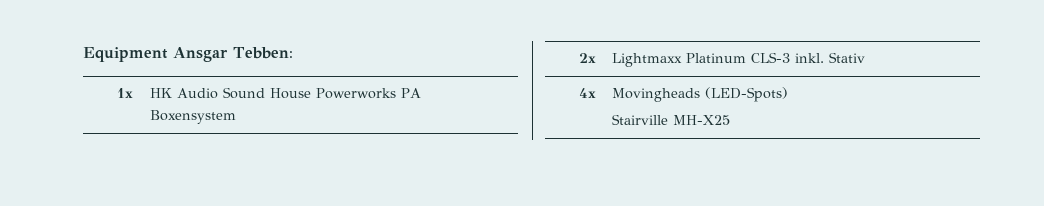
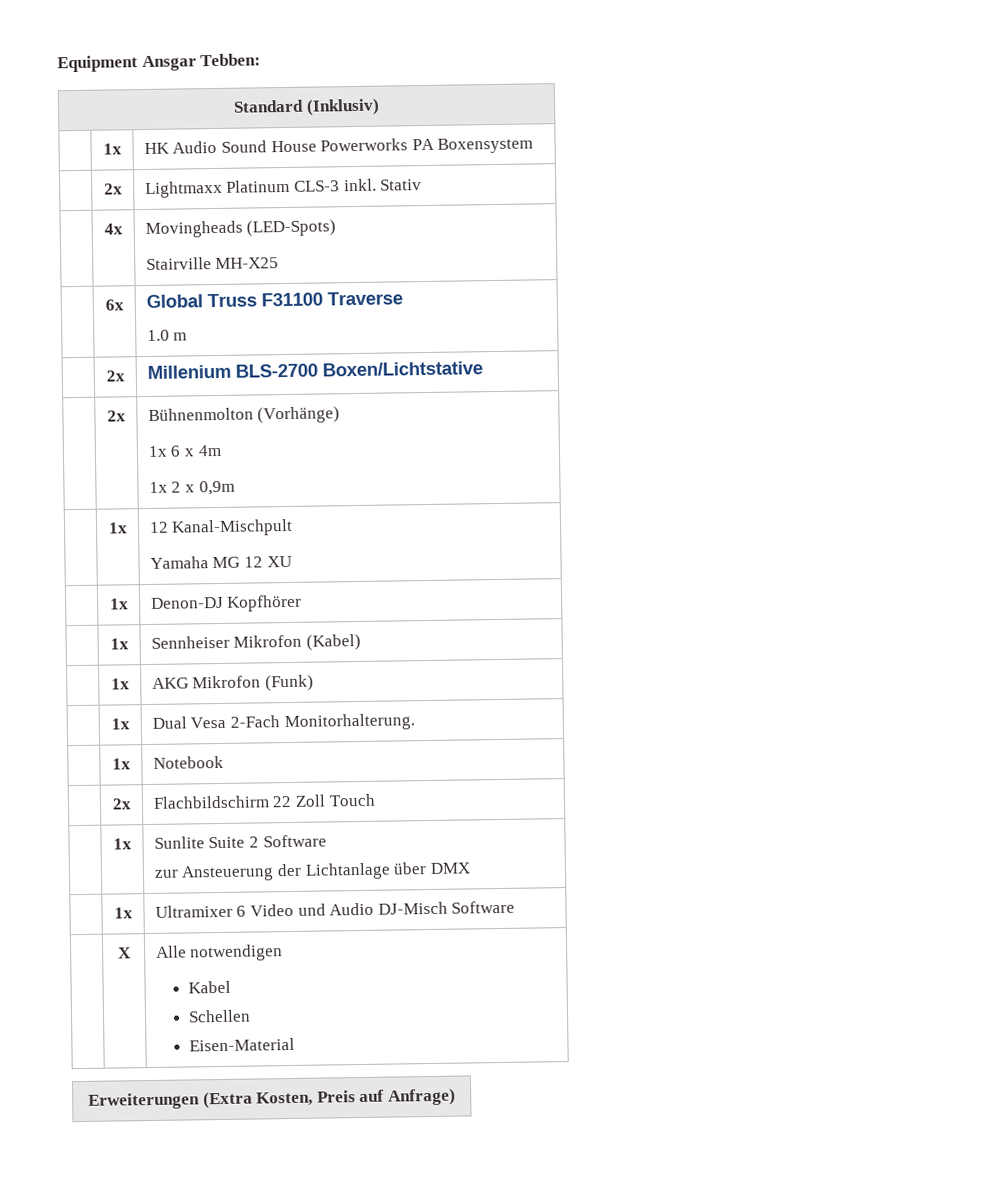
+ Standard (Inklusiv)
+ | 6x | Global Truss F31100 Traverse
+ 1.0 m
+ | 2x | Millenium BLS-2700 Boxen/Lichtstative
+ | 2x | Bühnenmolton (Vorhänge)
+ 1x 6 x 4m
+ 1x 2 x 0,9m
+ | 1x | 12 Kanal-Mischpult
+ Yamaha MG 12 XU
+ | 1x | Denon-DJ Kopfhörer
+ | 1x | Sennheiser Mikrofon (Kabel)
+ | 1x | AKG Mikrofon (Funk)
+ | 1x | Dual Vesa 2-Fach Monitorhalterung.
+ | 1x | Notebook
+ | 2x | Flachbildschirm 22 Zoll Touch
+ | 1x | Sunlite Suite 2 Software
+ zur Ansteuerung der Lichtanlage über DMX
+ | 1x | Ultramixer 6 Video und Audio DJ-Misch Software
+ | X | Alle notwendigen
+ Kabel
+ Schellen
+ Eisen-Material
+ Erweiterungen (Extra Kosten, Preis auf Anfrage)

